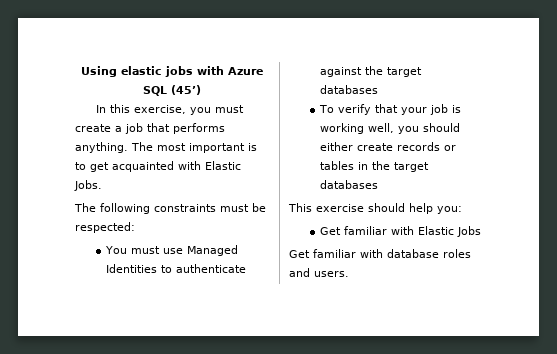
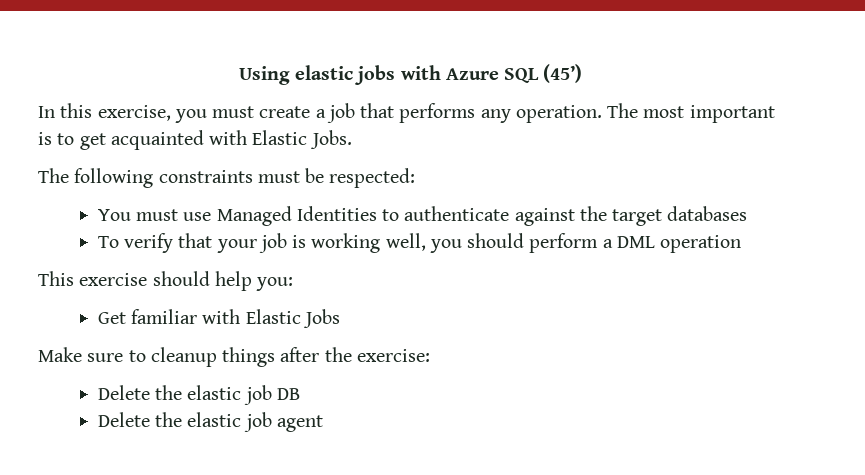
- In this exercise, you must create a job that performs anything.
+ In this exercise, you must create a job that performs any operation.
- To verify that your job is working well, you should either create records or tables in the target databases
+ To verify that your job is working well, you should perform a DML operation
- Get familiar with database roles and users.
+ Make sure to cleanup things after the exercise:
+ Delete the elastic job DB
+ Delete the elastic job agent

